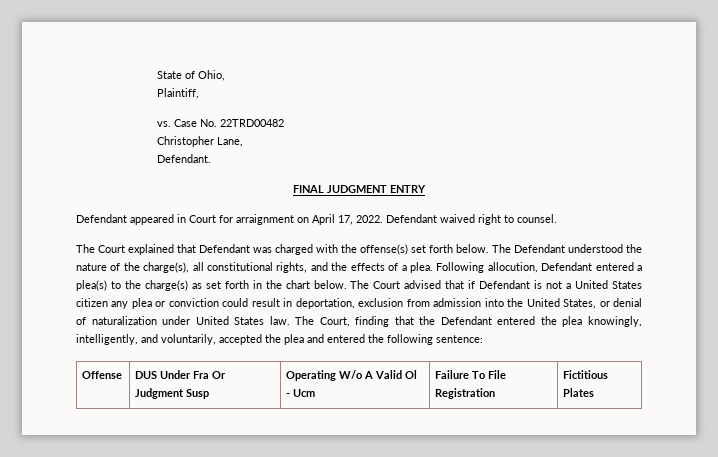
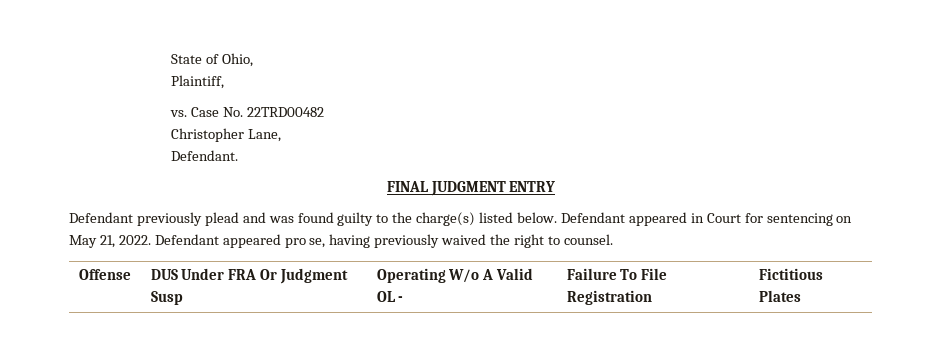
- Defendant appeared in Court for arraignment on April 17, 2022. Defendant waived right to counsel.
- The Court explained that Defendant was charged with the offense(s) set forth below. The Defendant understood the nature of the charge(s), all constitutional rights, and the effects of a plea. Following allocution, Defendant entered a plea(s) to the charge(s) as set forth in the chart below. The Court advised that if Defendant is not a United States citizen any plea or conviction could result in deportation, exclusion from admission into the United States, or denial of naturalization under United States law. The Court, finding that the Defendant entered the plea knowingly, intelligently, and voluntarily, accepted the plea and entered the following sentence:
+ Defendant previously plead and was found guilty to the charge(s) listed below. Defendant appeared in Court for sentencing on May 21, 2022. Defendant appeared pro se, having previously waived the right to counsel.
- Offense | DUS Under Fra Or Judgment Susp | Operating W/o A Valid Ol - Ucm | Failure To File Registration | Fictitious Plates
+ Offense | DUS Under FRA Or Judgment Susp | Operating W/o A Valid OL - | Failure To File Registration | Fictitious Plates

